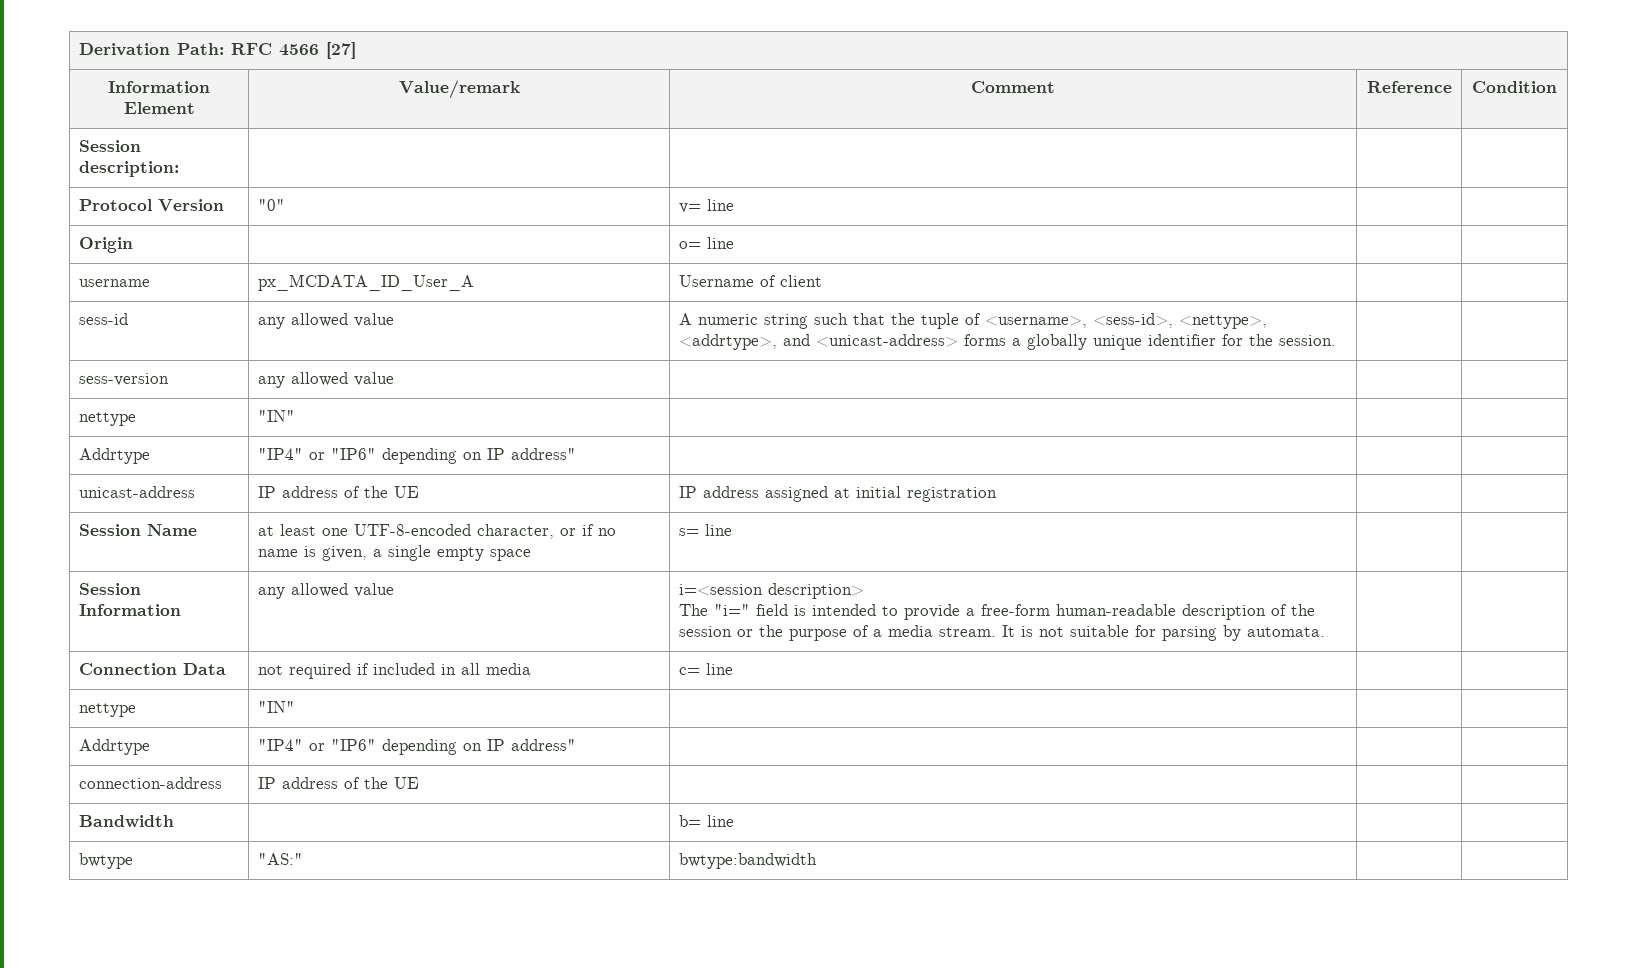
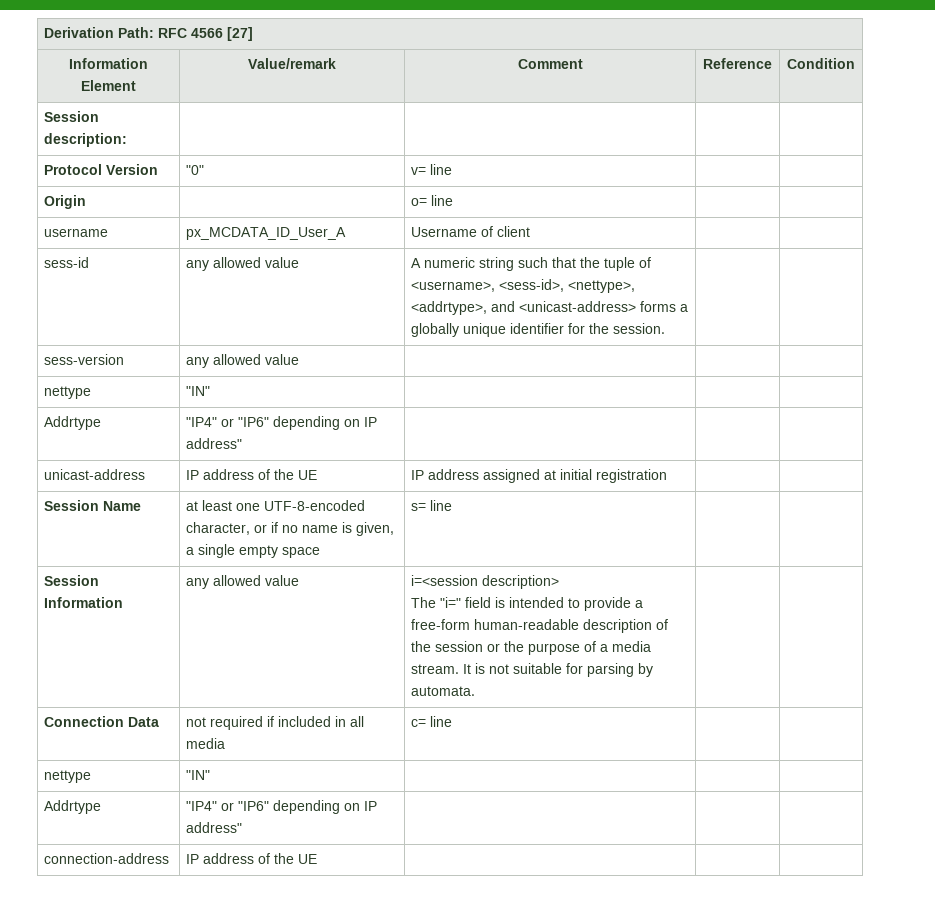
- Bandwidth | | b= line | |
- bwtype | "AS:" | bwtype:bandwidth | |

